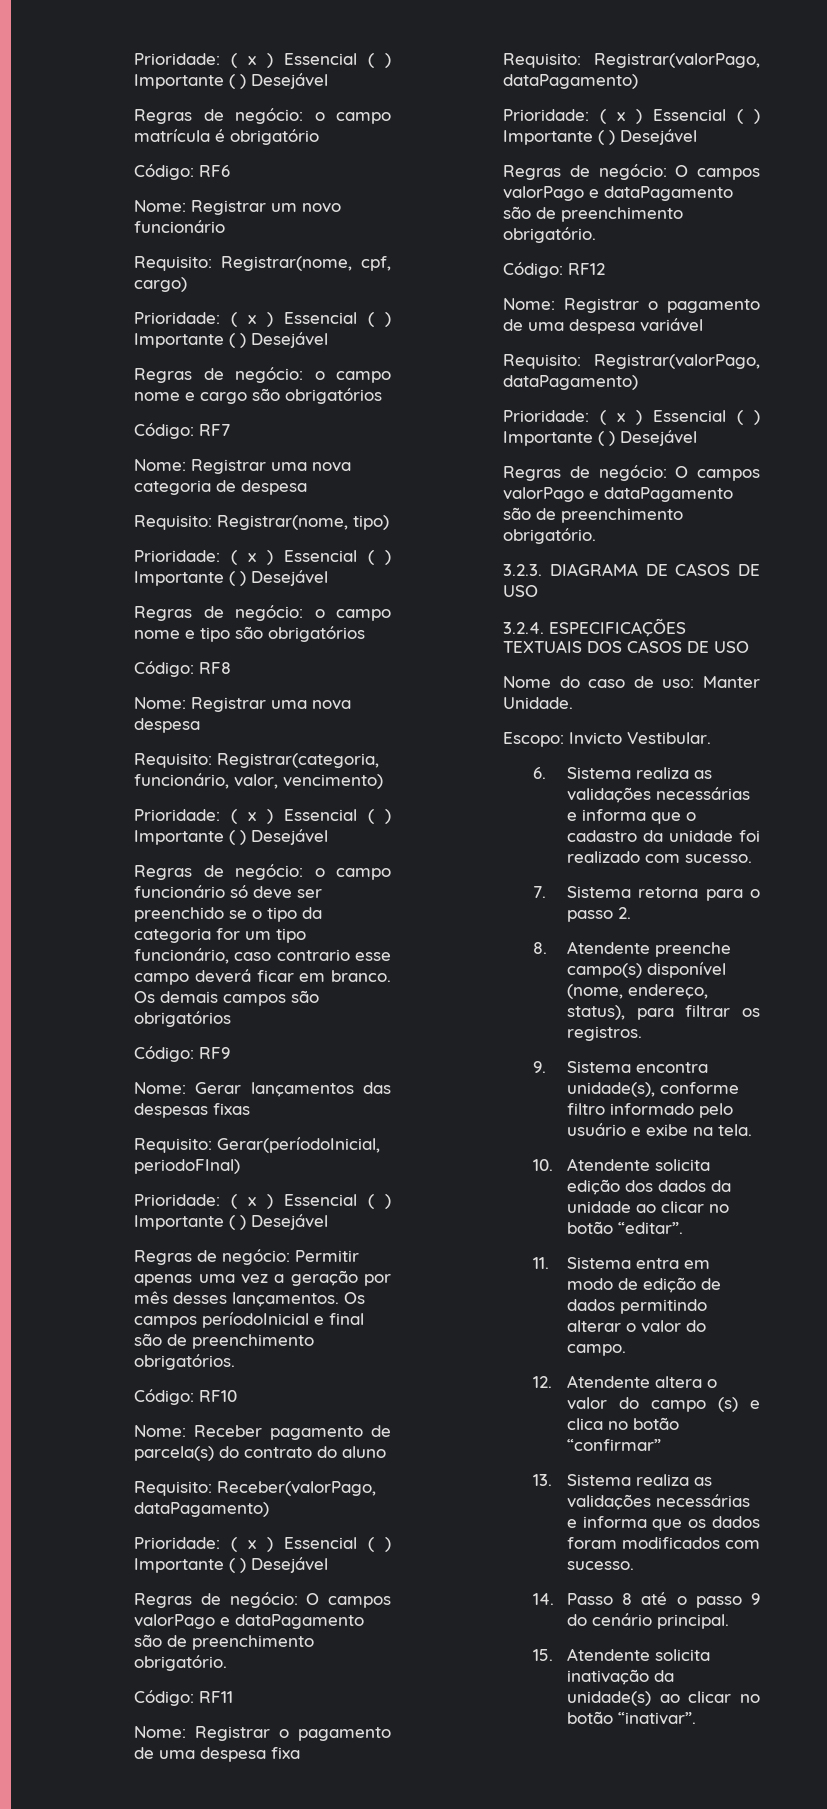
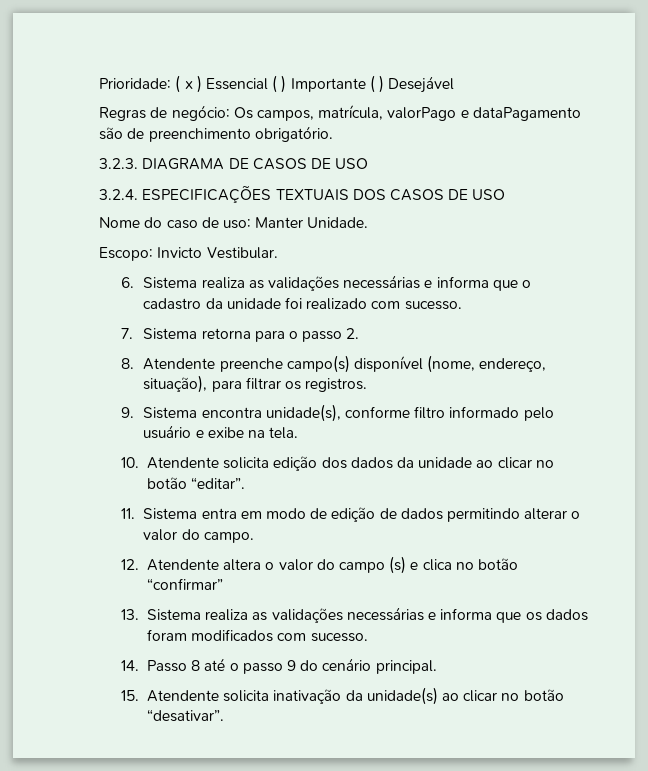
- Regras de negócio: o campo matrícula é obrigatório
- Código: RF6
- Nome: Registrar um novo funcionário
- Requisito: Registrar(nome, cpf, cargo)
- Prioridade: ( x ) Essencial ( ) Importante ( ) Desejável
- Regras de negócio: o campo nome e cargo são obrigatórios
- Código: RF7
- Nome: Registrar uma nova categoria de despesa
- Requisito: Registrar(nome, tipo)
- Prioridade: ( x ) Essencial ( ) Importante ( ) Desejável
- Regras de negócio: o campo nome e tipo são obrigatórios
- Código: RF8
- Nome: Registrar uma nova despesa
- Requisito: Registrar(categoria, funcionário, valor, vencimento)
- Prioridade: ( x ) Essencial ( ) Importante ( ) Desejável
- Regras de negócio: o campo funcionário só deve ser preenchido se o tipo da categoria for um tipo funcionário, caso contrario esse campo deverá ficar em branco. Os demais campos são obrigatórios
- Código: RF9
- Nome: Gerar lançamentos das despesas fixas
- Requisito: Gerar(períodoInicial, periodoFInal)
- Prioridade: ( x ) Essencial ( ) Importante ( ) Desejável
- Regras de negócio: Permitir apenas uma vez a geração por mês desses lançamentos. Os campos períodoInicial e final são de preenchimento obrigatórios.
- Código: RF10
- Nome: Receber pagamento de parcela(s) do contrato do aluno
- Requisito: Receber(valorPago, dataPagamento)
- Prioridade: ( x ) Essencial ( ) Importante ( ) Desejável
- Regras de negócio: O campos valorPago e dataPagamento são de preenchimento obrigatório.
- Código: RF11
- Nome: Registrar o pagamento de uma despesa fixa
- Requisito: Registrar(valorPago, dataPagamento)
- Prioridade: ( x ) Essencial ( ) Importante ( ) Desejável
- Regras de negócio: O campos valorPago e dataPagamento são de preenchimento obrigatório.
- Código: RF12
- Nome: Registrar o pagamento de uma despesa variável
- Requisito: Registrar(valorPago, dataPagamento)
- Prioridade: ( x ) Essencial ( ) Importante ( ) Desejável
- Regras de negócio: O campos valorPago e dataPagamento são de preenchimento obrigatório.
+ Regras de negócio: Os campos, matrícula, valorPago e dataPagamento são de preenchimento obrigatório.
- 8. Atendente preenche campo(s) disponível (nome, endereço, status), para filtrar os registros.
+ 8. Atendente preenche campo(s) disponível (nome, endereço, situação), para filtrar os registros.
- 15. Atendente solicita inativação da unidade(s) ao clicar no botão “inativar”.
+ 15. Atendente solicita inativação da unidade(s) ao clicar no botão “desativar”.

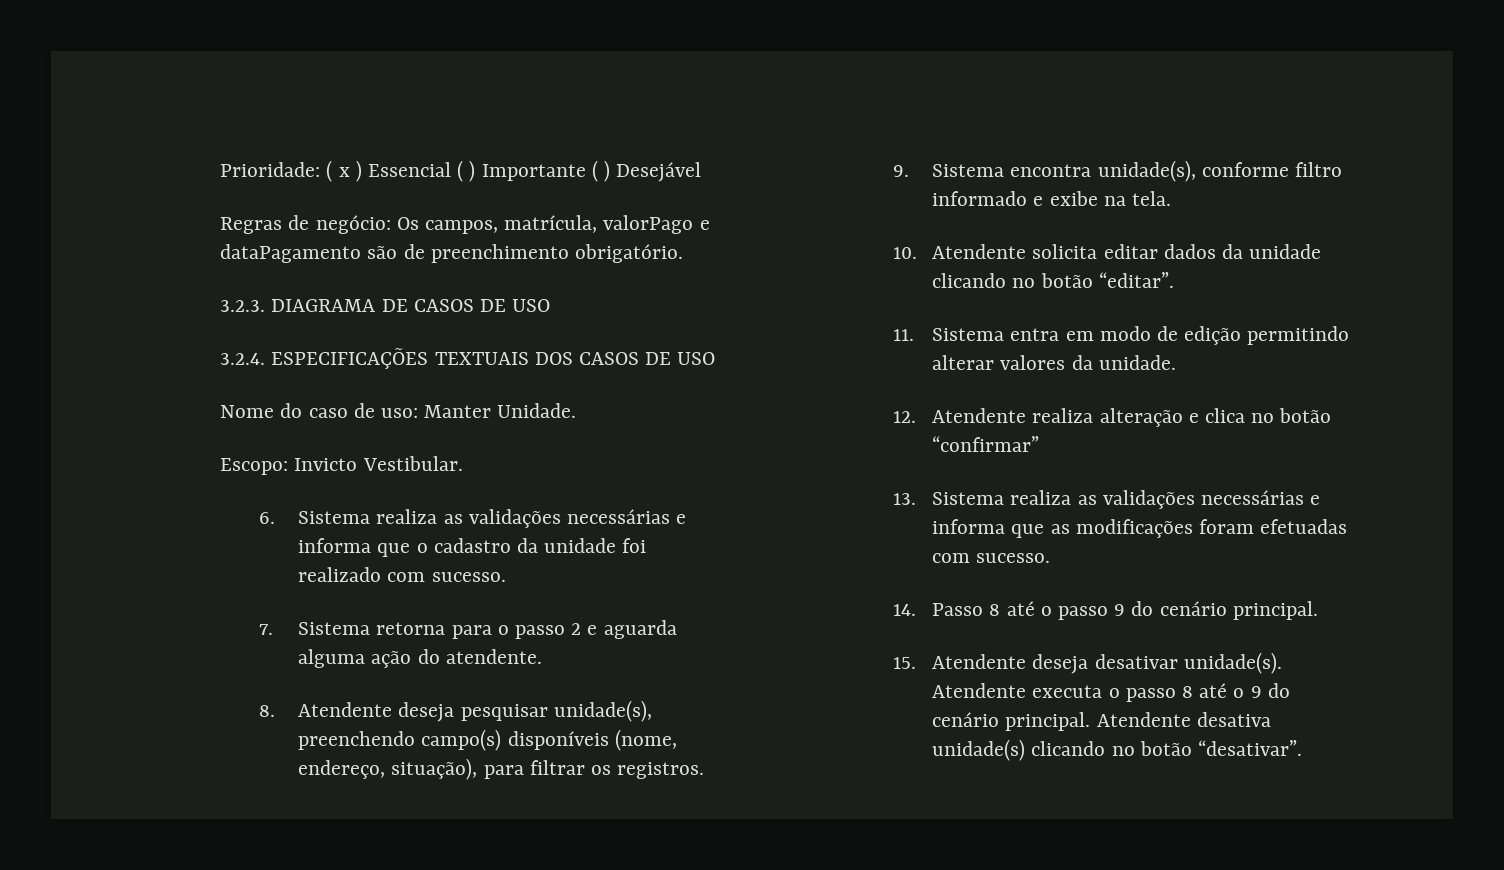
- 7. Sistema retorna para o passo 2.
- 8. Atendente preenche campo(s) disponível (nome, endereço, situação), para filtrar os registros.
+ 7. Sistema retorna para o passo 2 e aguarda alguma ação do atendente.
+ 8. Atendente deseja pesquisar unidade(s), preenchendo campo(s) disponíveis (nome, endereço, situação), para filtrar os registros.
- 9. Sistema encontra unidade(s), conforme filtro informado pelo usuário e exibe na tela.
+ 9. Sistema encontra unidade(s), conforme filtro informado e exibe na tela.
- 10. Atendente solicita edição dos dados da unidade ao clicar no botão “editar”.
+ 10. Atendente solicita editar dados da unidade clicando no botão “editar”.
- 11. Sistema entra em modo de edição de dados permitindo alterar o valor do campo.
- 12. Atendente altera o valor do campo (s) e clica no botão “confirmar”
+ 11. Sistema entra em modo de edição permitindo alterar valores da unidade.
+ 12. Atendente realiza alteração e clica no botão “confirmar”
- 13. Sistema realiza as validações necessárias e informa que os dados foram modificados com sucesso.
+ 13. Sistema realiza as validações necessárias e informa que as modificações foram efetuadas com sucesso.
- 15. Atendente solicita inativação da unidade(s) ao clicar no botão “desativar”.
+ 15. Atendente deseja desativar unidade(s). Atendente executa o passo 8 até o 9 do cenário principal. Atendente desativa unidade(s) clicando no botão “desativar”.

